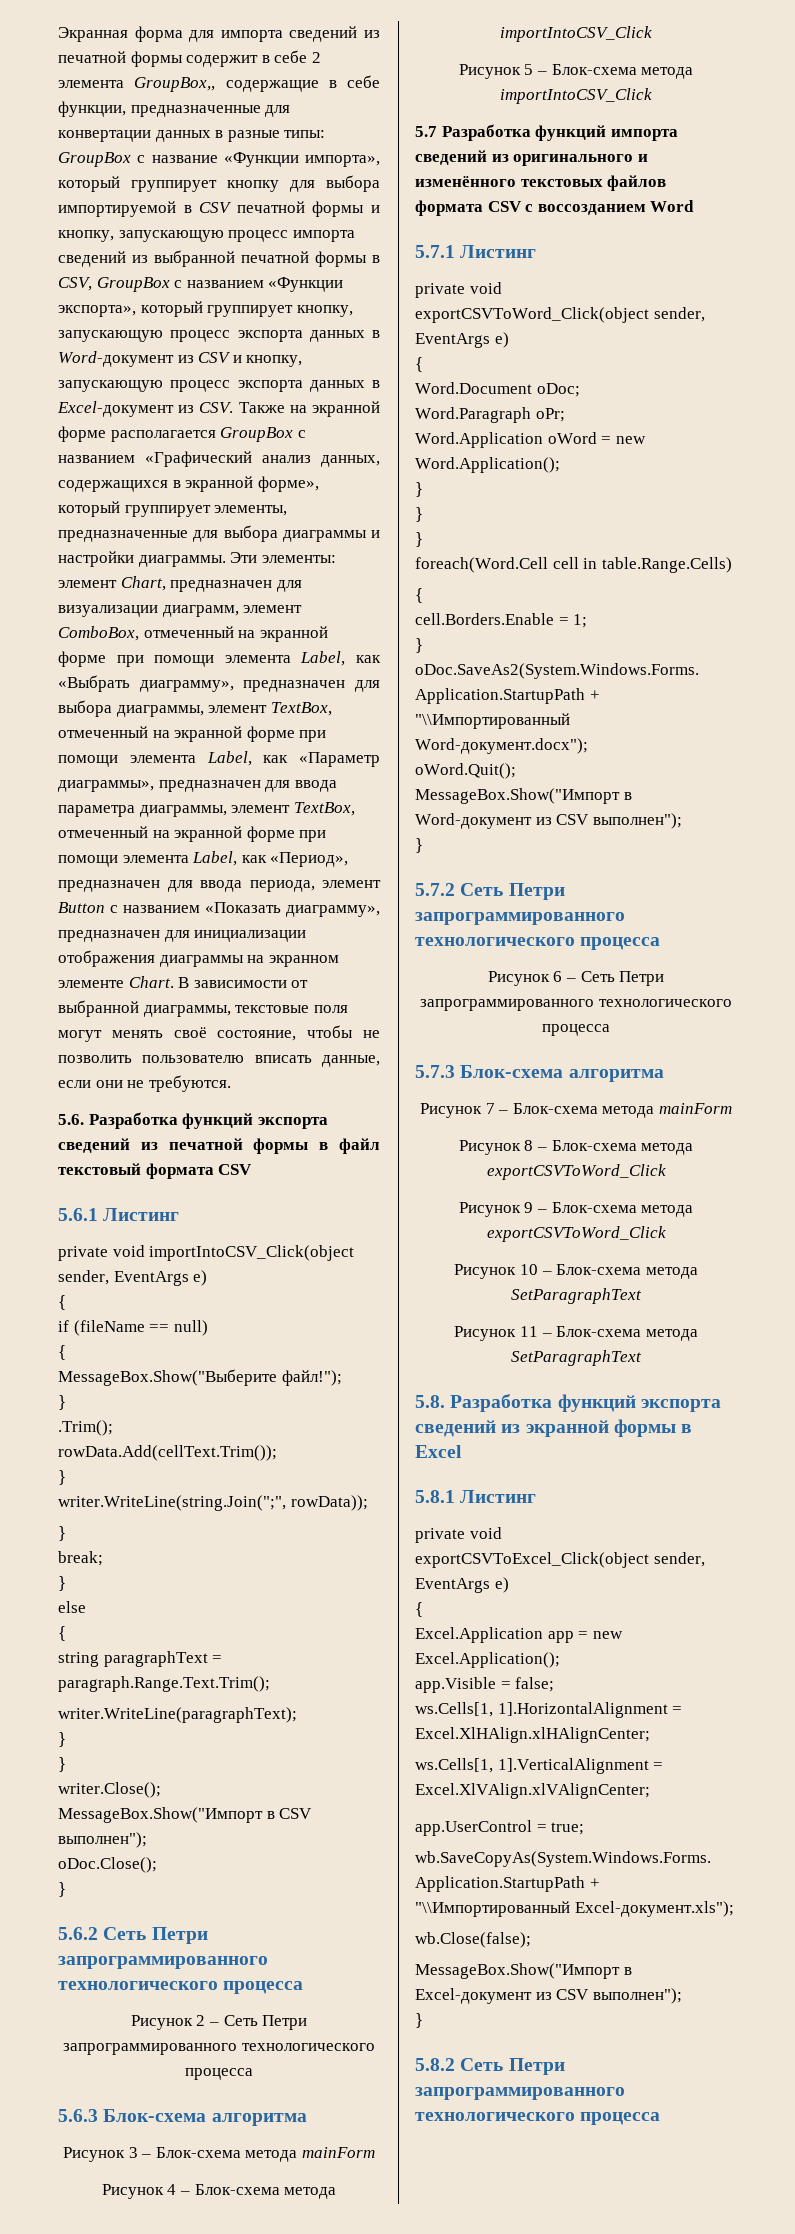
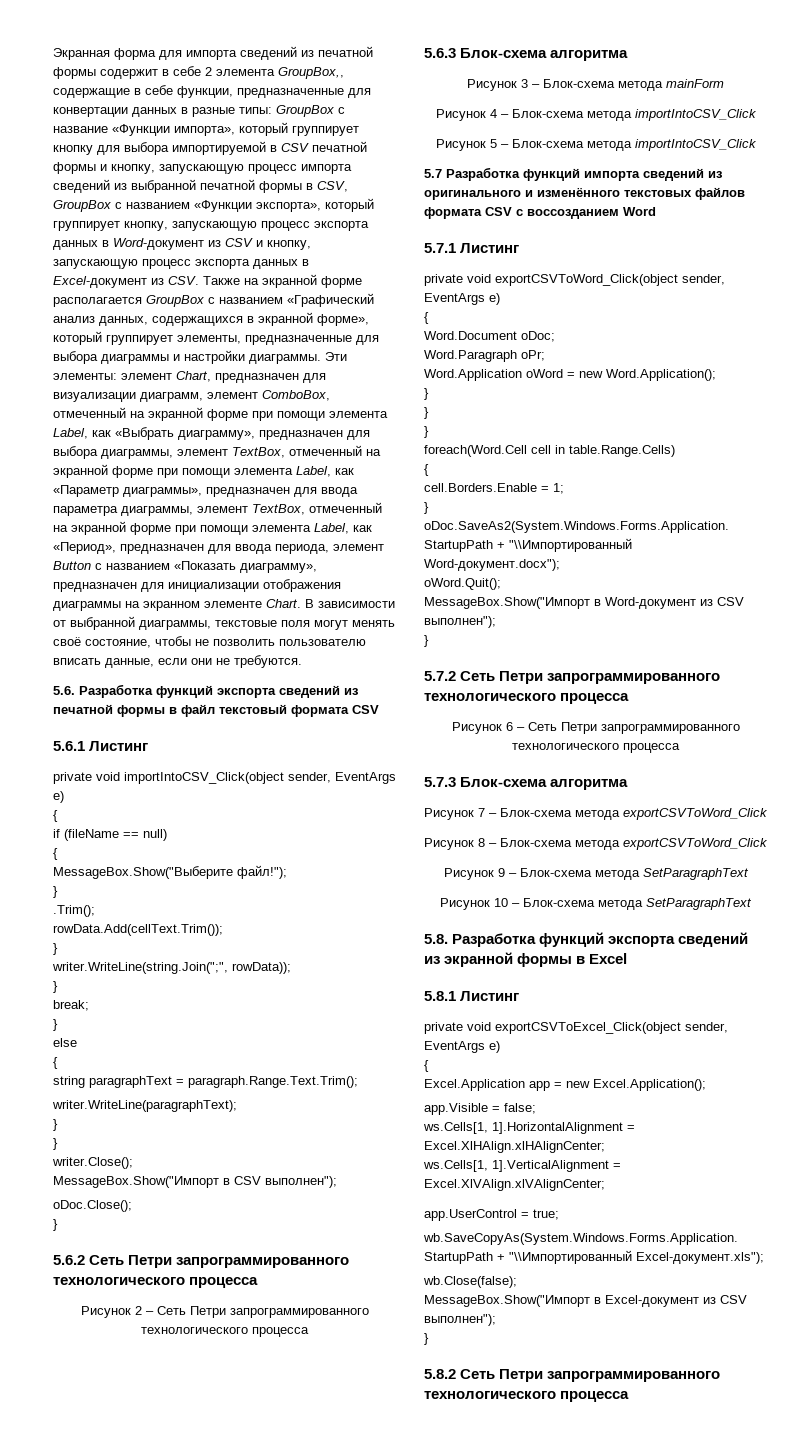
- Рисунок 7 – Блок-схема метода mainForm
+ Рисунок 7 – Блок-схема метода exportCSVToWord_Click
- Рисунок 9 – Блок-схема метода exportCSVToWord_Click
+ Рисунок 9 – Блок-схема метода SetParagraphText
- Рисунок 11 – Блок-схема метода SetParagraphText

